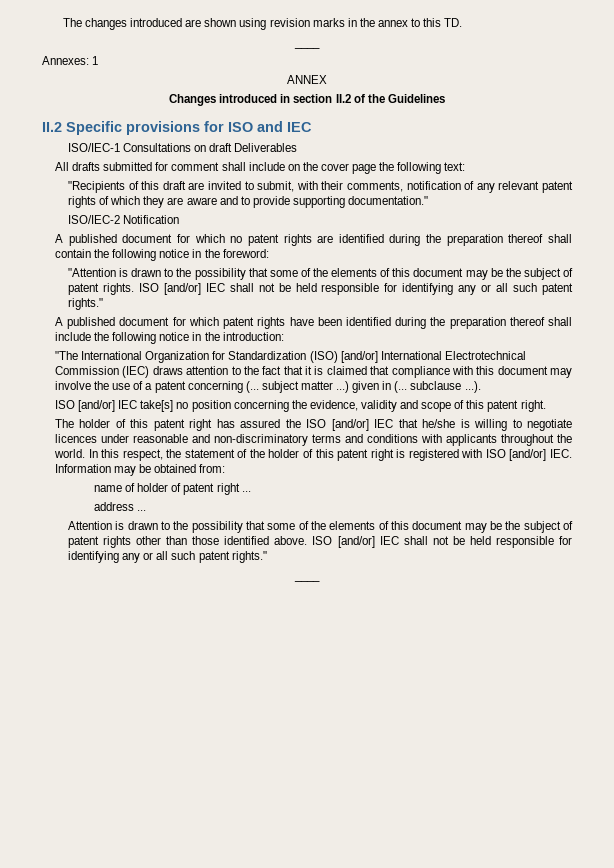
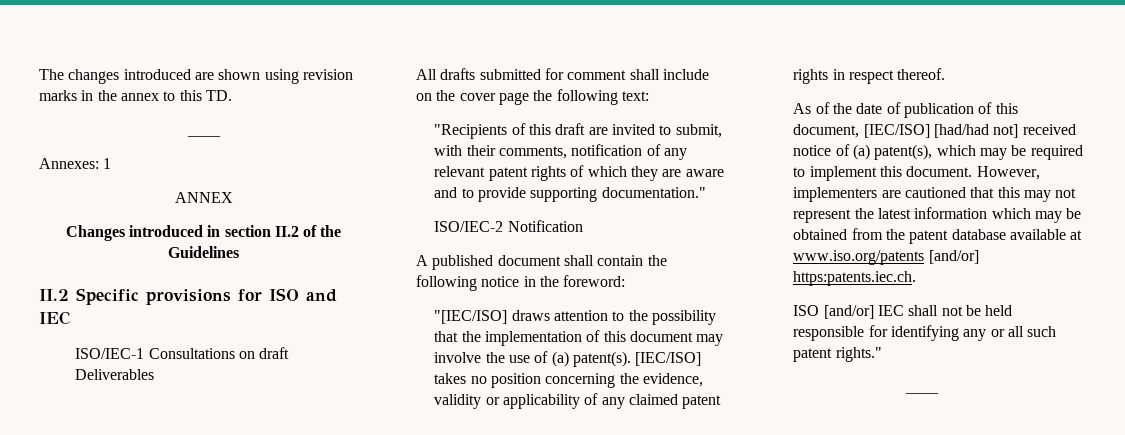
- A published document for which no patent rights are identified during the preparation thereof shall contain the following notice in the foreword:
+ A published document shall contain the following notice in the foreword:
- "Attention is drawn to the possibility that some of the elements of this document may be the subject of patent rights. ISO [and/or] IEC shall not be held responsible for identifying any or all such patent rights."
- A published document for which patent rights have been identified during the preparation thereof shall include the following notice in the introduction:
- "The International Organization for Standardization (ISO) [and/or] International Electrotechnical Commission (IEC) draws attention to the fact that it is claimed that compliance with this document may involve the use of a patent concerning (... subject matter ...) given in (... subclause ...).
- ISO [and/or] IEC take[s] no position concerning the evidence, validity and scope of this patent right.
- The holder of this patent right has assured the ISO [and/or] IEC that he/she is willing to negotiate licences under reasonable and non-discriminatory terms and conditions with applicants throughout the world. In this respect, the statement of the holder of this patent right is registered with ISO [and/or] IEC. Information may be obtained from:
- name of holder of patent right ...
- address ...
- Attention is drawn to the possibility that some of the elements of this document may be the subject of patent rights other than those identified above. ISO [and/or] IEC shall not be held responsible for identifying any or all such patent rights."
+ "[IEC/ISO] draws attention to the possibility that the implementation of this document may involve the use of (a) patent(s). [IEC/ISO] takes no position concerning the evidence, validity or applicability of any claimed patent rights in respect thereof.
+ As of the date of publication of this document, [IEC/ISO] [had/had not] received notice of (a) patent(s), which may be required to implement this document. However, implementers are cautioned that this may not represent the latest information which may be obtained from the patent database available at www.iso.org/patents [and/or] https:patents.iec.ch.
+ ISO [and/or] IEC shall not be held responsible for identifying any or all such patent rights."

